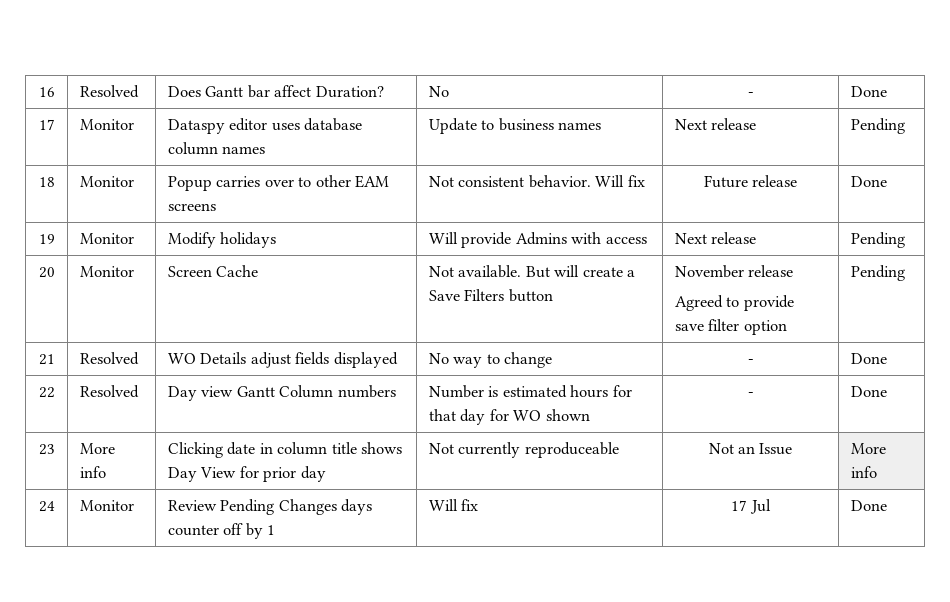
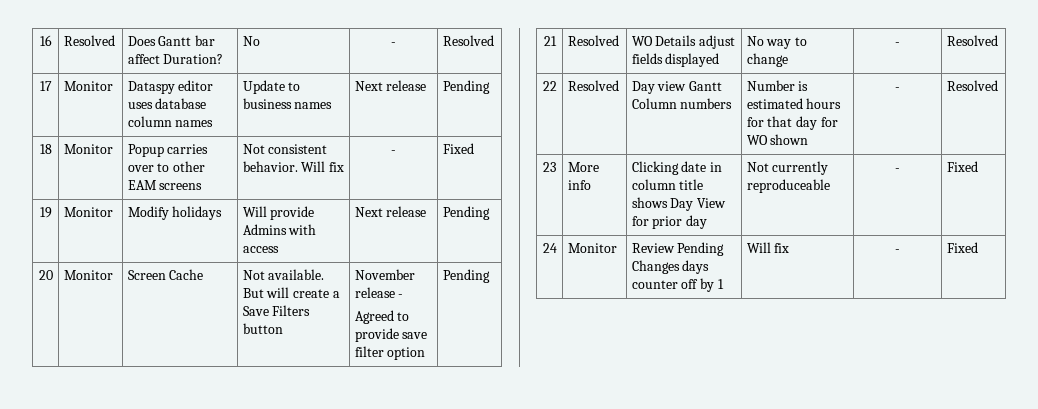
- 16 | Resolved | Does Gantt bar affect Duration? | No | - | Done
+ 16 | Resolved | Does Gantt bar affect Duration? | No | - | Resolved
- 18 | Monitor | Popup carries over to other EAM screens | Not consistent behavior. Will fix | Future release | Done
+ 18 | Monitor | Popup carries over to other EAM screens | Not consistent behavior. Will fix | - | Fixed
- 20 | Monitor | Screen Cache | Not available. But will create a Save Filters button | November release
+ 20 | Monitor | Screen Cache | Not available. But will create a Save Filters button | November release -
- 21 | Resolved | WO Details adjust fields displayed | No way to change | - | Done
+ 21 | Resolved | WO Details adjust fields displayed | No way to change | - | Resolved
- 22 | Resolved | Day view Gantt Column numbers | Number is estimated hours for that day for WO shown | - | Done
+ 22 | Resolved | Day view Gantt Column numbers | Number is estimated hours for that day for WO shown | - | Resolved
- 23 | More info | Clicking date in column title shows Day View for prior day | Not currently reproduceable | Not an Issue | More info
+ 23 | More info | Clicking date in column title shows Day View for prior day | Not currently reproduceable | - | Fixed
- 24 | Monitor | Review Pending Changes days counter off by 1 | Will fix | 17 Jul | Done
+ 24 | Monitor | Review Pending Changes days counter off by 1 | Will fix | - | Fixed

